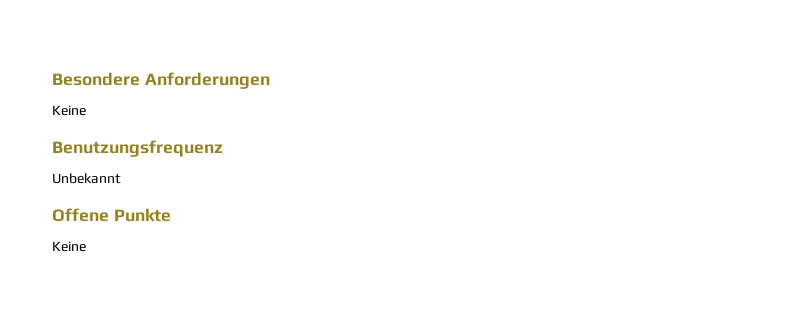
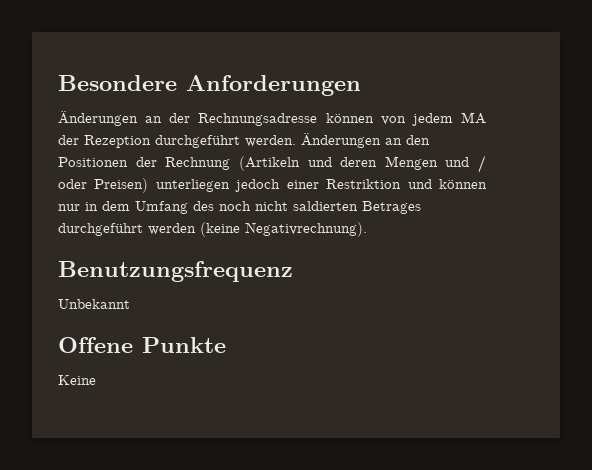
  Besondere Anforderungen
- Keine
+ Änderungen an der Rechnungsadresse können von jedem MA der Rezeption durchgeführt werden. Änderungen an den Positionen der Rechnung (Artikeln und deren Mengen und / oder Preisen) unterliegen jedoch einer Restriktion und können nur in dem Umfang des noch nicht saldierten Betrages durchgeführt werden (keine Negativrechnung).

